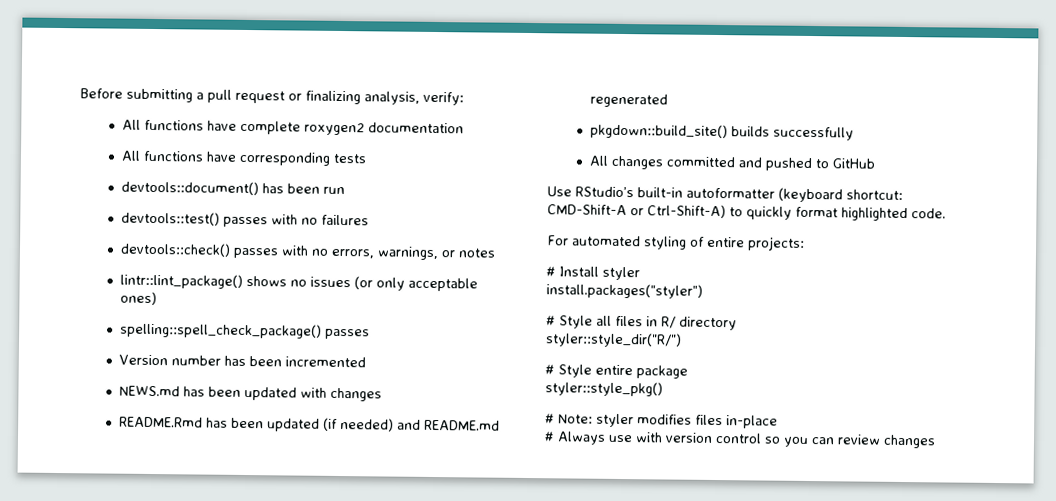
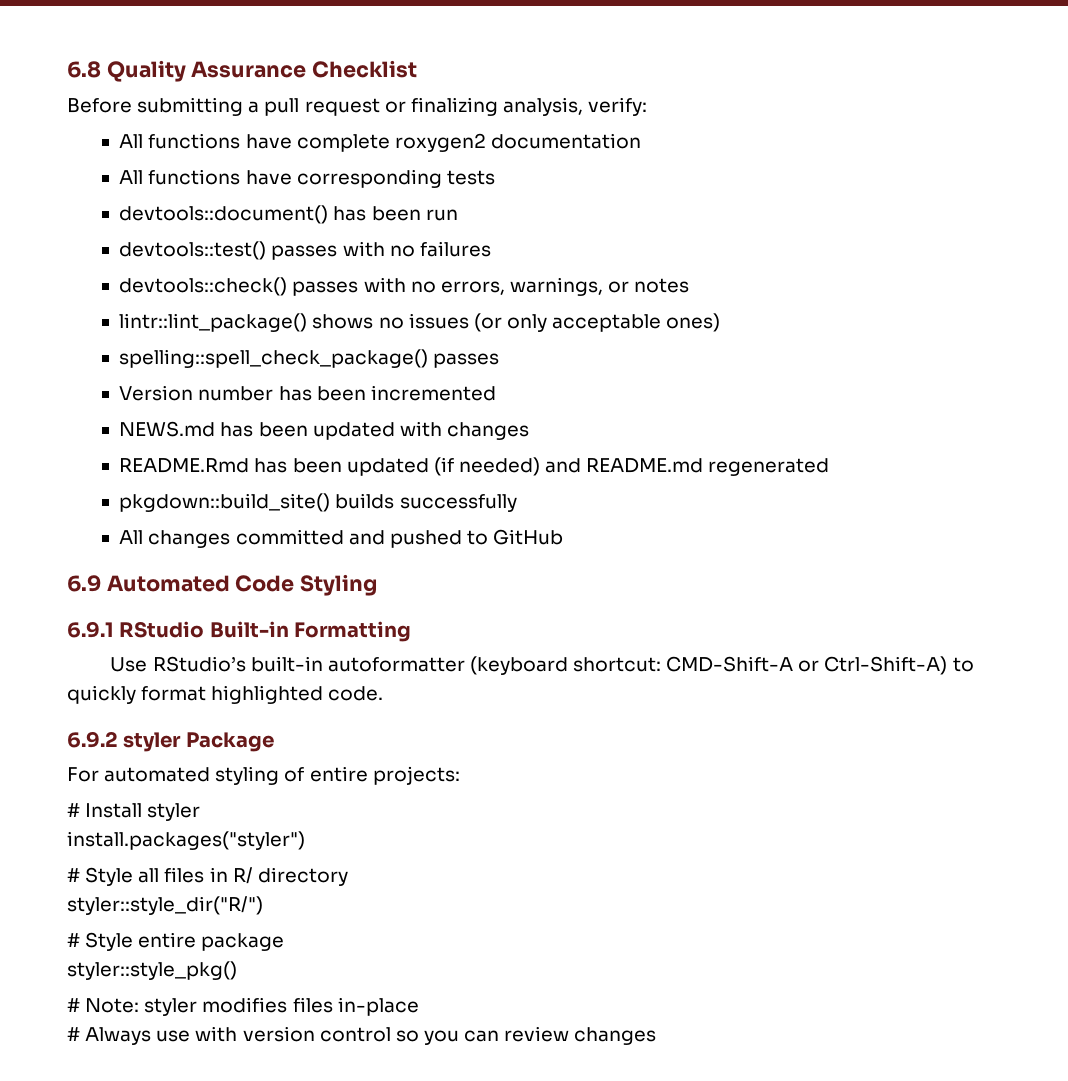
+ 6.8 Quality Assurance Checklist
+ 6.9 Automated Code Styling
+ 6.9.1 RStudio Built-in Formatting
+ 6.9.2 styler Package

